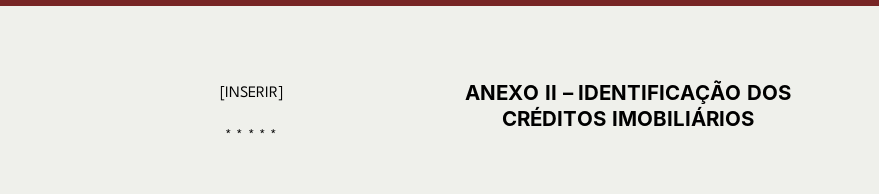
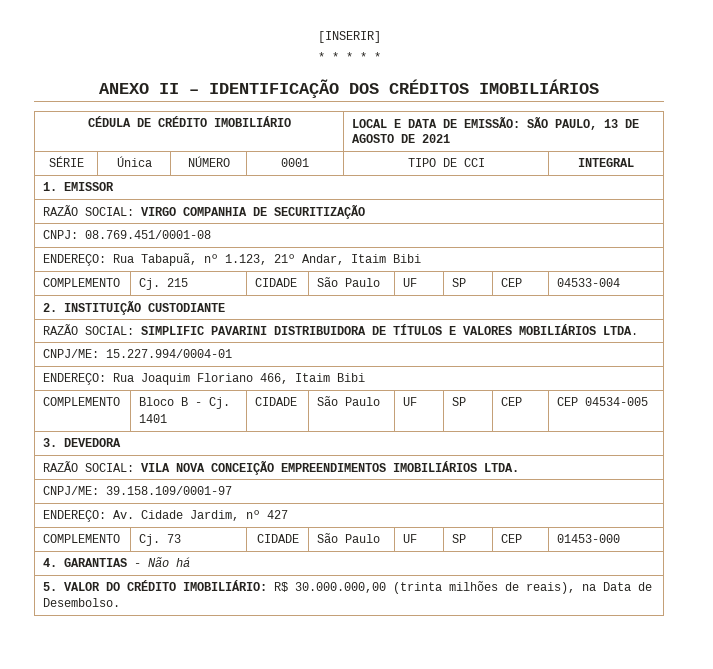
+ CÉDULA DE CRÉDITO IMOBILIÁRIO | LOCAL E DATA DE EMISSÃO: SÃO PAULO, 13 DE AGOSTO DE 2021
+ SÉRIE | Única | NÚMERO | 0001 | TIPO DE CCI | INTEGRAL
+ 1. EMISSOR
+ RAZÃO SOCIAL: VIRGO COMPANHIA DE SECURITIZAÇÃO
+ CNPJ: 08.769.451/0001-08
+ ENDEREÇO: Rua Tabapuã, nº 1.123, 21º Andar, Itaim Bibi
+ COMPLEMENTO | Cj. 215 | CIDADE | São Paulo | UF | SP | CEP | 04533-004
+ 2. INSTITUIÇÃO CUSTODIANTE
+ RAZÃO SOCIAL: SIMPLIFIC PAVARINI DISTRIBUIDORA DE TÍTULOS E VALORES MOBILIÁRIOS LTDA.
+ CNPJ/ME: 15.227.994/0004-01
+ ENDEREÇO: Rua Joaquim Floriano 466, Itaim Bibi
+ COMPLEMENTO | Bloco B - Cj. 1401 | CIDADE | São Paulo | UF | SP | CEP | CEP 04534-005
+ 3. DEVEDORA
+ RAZÃO SOCIAL: VILA NOVA CONCEIÇÃO EMPREENDIMENTOS IMOBILIÁRIOS LTDA.
+ CNPJ/ME: 39.158.109/0001-97
+ ENDEREÇO: Av. Cidade Jardim, nº 427
+ COMPLEMENTO | Cj. 73 | CIDADE | São Paulo | UF | SP | CEP | 01453-000
+ 4. GARANTIAS - Não há
+ 5. VALOR DO CRÉDITO IMOBILIÁRIO: R$ 30.000.000,00 (trinta milhões de reais), na Data de Desembolso.

